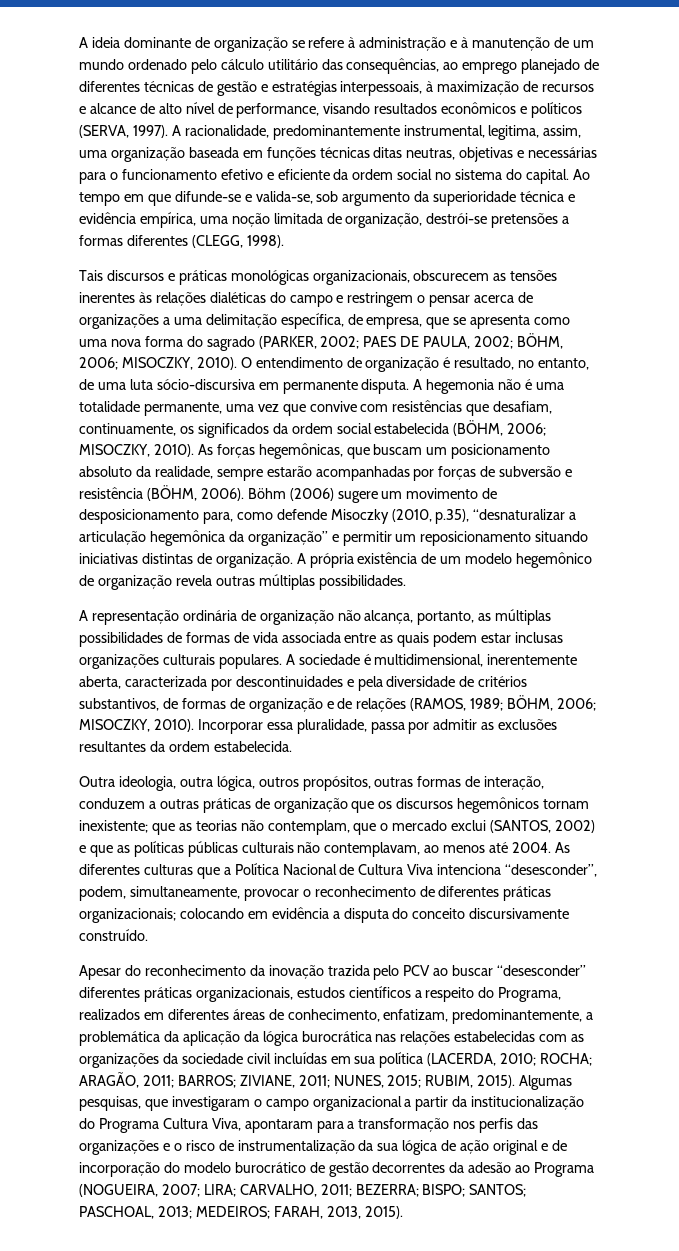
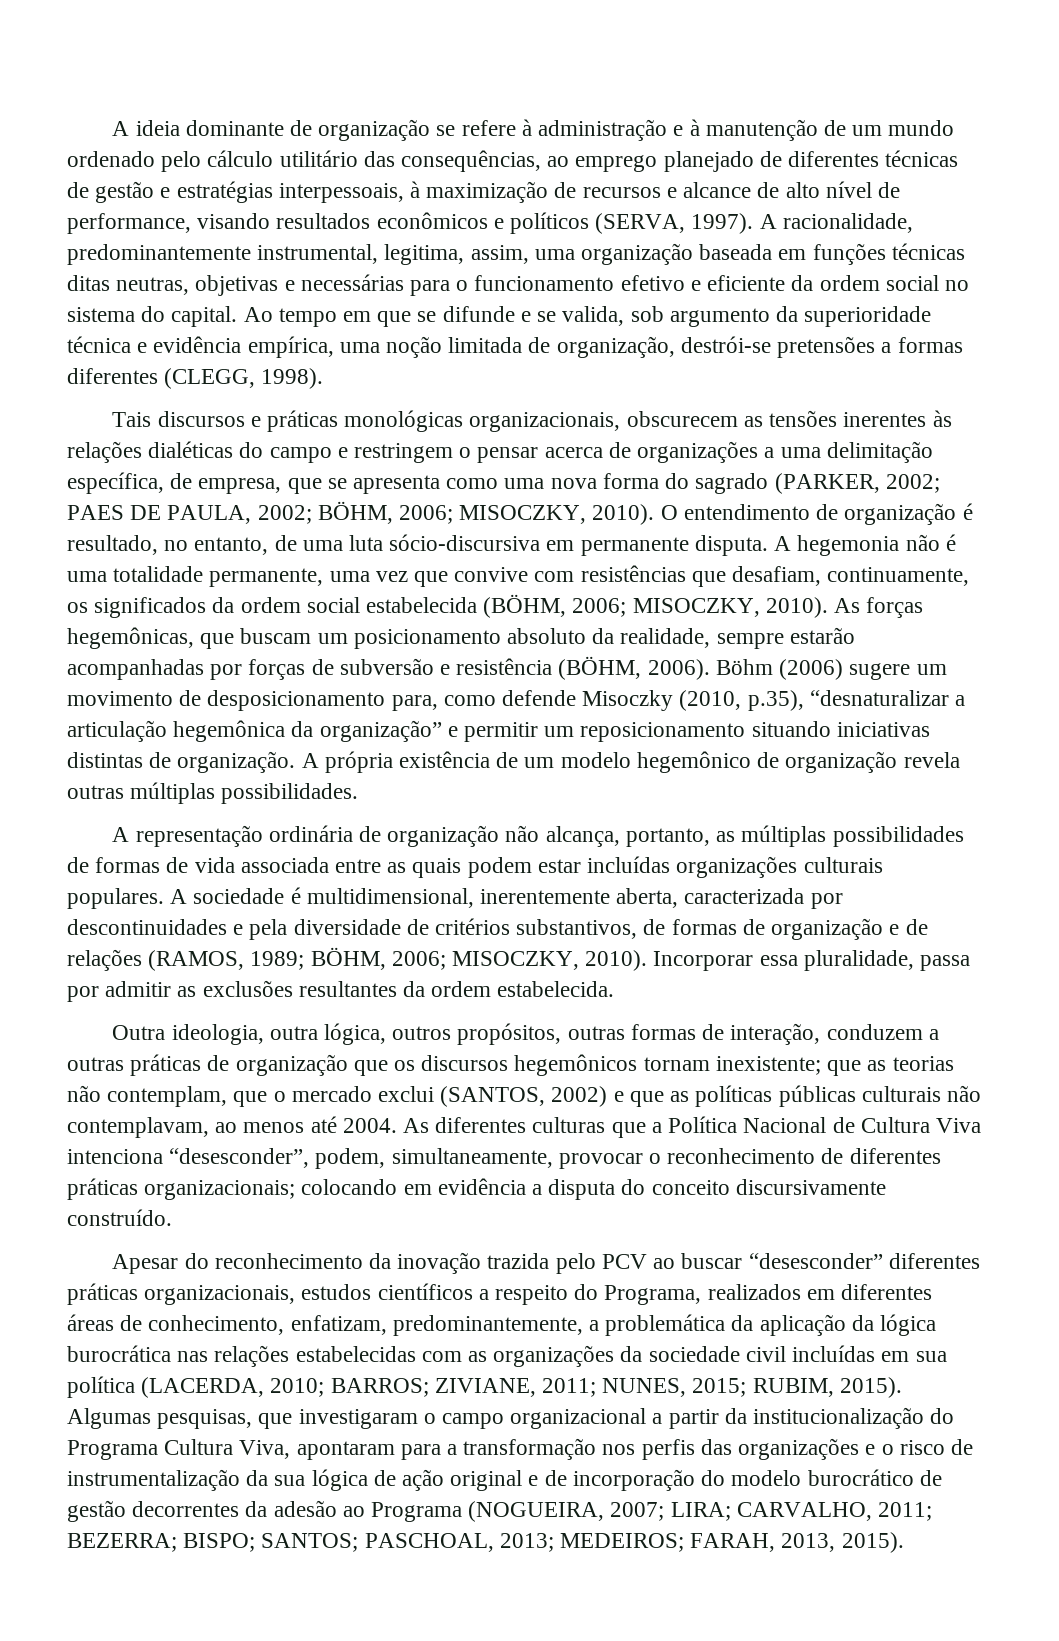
- Ao tempo em que difunde-se e valida-se, sob argumento da superioridade técnica e evidência empírica, uma noção limitada de organização, destrói-se pretensões a formas diferentes (CLEGG, 1998).
+ Ao tempo em que se difunde e se valida, sob argumento da superioridade técnica e evidência empírica, uma noção limitada de organização, destrói-se pretensões a formas diferentes (CLEGG, 1998).
- A representação ordinária de organização não alcança, portanto, as múltiplas possibilidades de formas de vida associada entre as quais podem estar inclusas organizações culturais populares.
+ A representação ordinária de organização não alcança, portanto, as múltiplas possibilidades de formas de vida associada entre as quais podem estar incluídas organizações culturais populares.
- Apesar do reconhecimento da inovação trazida pelo PCV ao buscar “desesconder” diferentes práticas organizacionais, estudos científicos a respeito do Programa, realizados em diferentes áreas de conhecimento, enfatizam, predominantemente, a problemática da aplicação da lógica burocrática nas relações estabelecidas com as organizações da sociedade civil incluídas em sua política (LACERDA, 2010; ROCHA; ARAGÃO, 2011; BARROS; ZIVIANE, 2011; NUNES, 2015; RUBIM, 2015).
+ Apesar do reconhecimento da inovação trazida pelo PCV ao buscar “desesconder” diferentes práticas organizacionais, estudos científicos a respeito do Programa, realizados em diferentes áreas de conhecimento, enfatizam, predominantemente, a problemática da aplicação da lógica burocrática nas relações estabelecidas com as organizações da sociedade civil incluídas em sua política (LACERDA, 2010; BARROS; ZIVIANE, 2011; NUNES, 2015; RUBIM, 2015).

